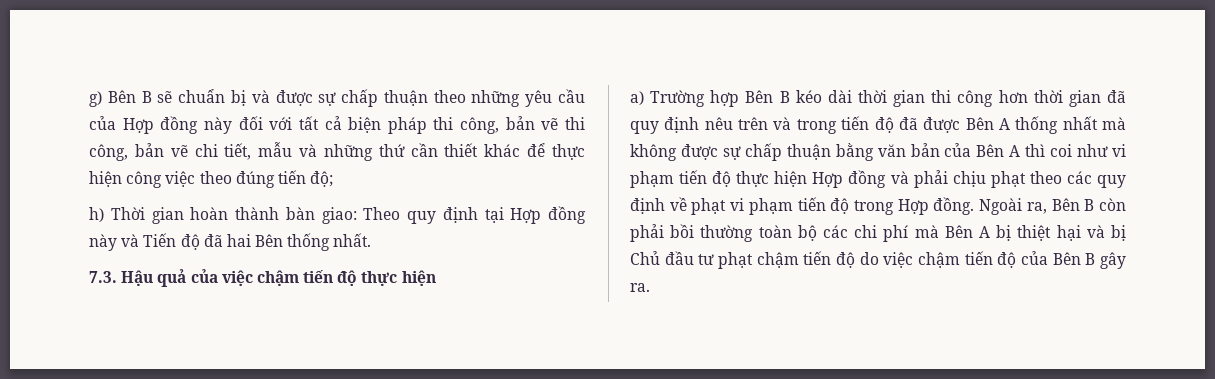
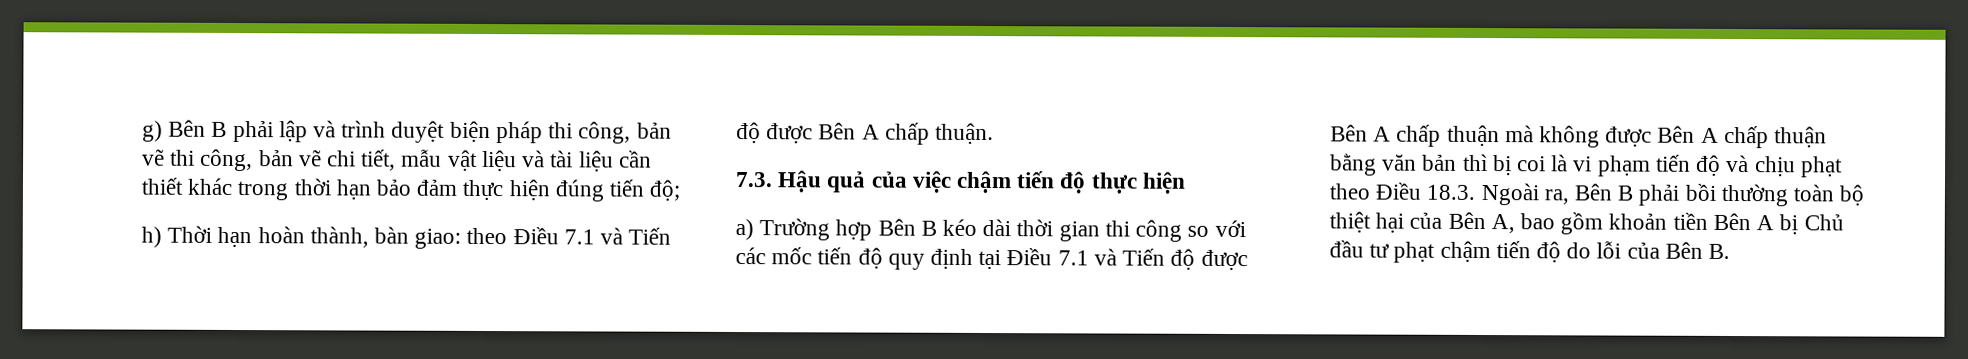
- g) Bên B sẽ chuẩn bị và được sự chấp thuận theo những yêu cầu của Hợp đồng này đối với tất cả biện pháp thi công, bản vẽ thi công, bản vẽ chi tiết, mẫu và những thứ cần thiết khác để thực hiện công việc theo đúng tiến độ;
+ g) Bên B phải lập và trình duyệt biện pháp thi công, bản vẽ thi công, bản vẽ chi tiết, mẫu vật liệu và tài liệu cần thiết khác trong thời hạn bảo đảm thực hiện đúng tiến độ;
- h) Thời gian hoàn thành bàn giao: Theo quy định tại Hợp đồng này và Tiến độ đã hai Bên thống nhất.
+ h) Thời hạn hoàn thành, bàn giao: theo Điều 7.1 và Tiến độ được Bên A chấp thuận.
- a) Trường hợp Bên B kéo dài thời gian thi công hơn thời gian đã quy định nêu trên và trong tiến độ đã được Bên A thống nhất mà không được sự chấp thuận bằng văn bản của Bên A thì coi như vi phạm tiến độ thực hiện Hợp đồng và phải chịu phạt theo các quy định về phạt vi phạm tiến độ trong Hợp đồng. Ngoài ra, Bên B còn phải bồi thường toàn bộ các chi phí mà Bên A bị thiệt hại và bị Chủ đầu tư phạt chậm tiến độ do việc chậm tiến độ của Bên B gây ra.
+ a) Trường hợp Bên B kéo dài thời gian thi công so với các mốc tiến độ quy định tại Điều 7.1 và Tiến độ được Bên A chấp thuận mà không được Bên A chấp thuận bằng văn bản thì bị coi là vi phạm tiến độ và chịu phạt theo Điều 18.3. Ngoài ra, Bên B phải bồi thường toàn bộ thiệt hại của Bên A, bao gồm khoản tiền Bên A bị Chủ đầu tư phạt chậm tiến độ do lỗi của Bên B.

